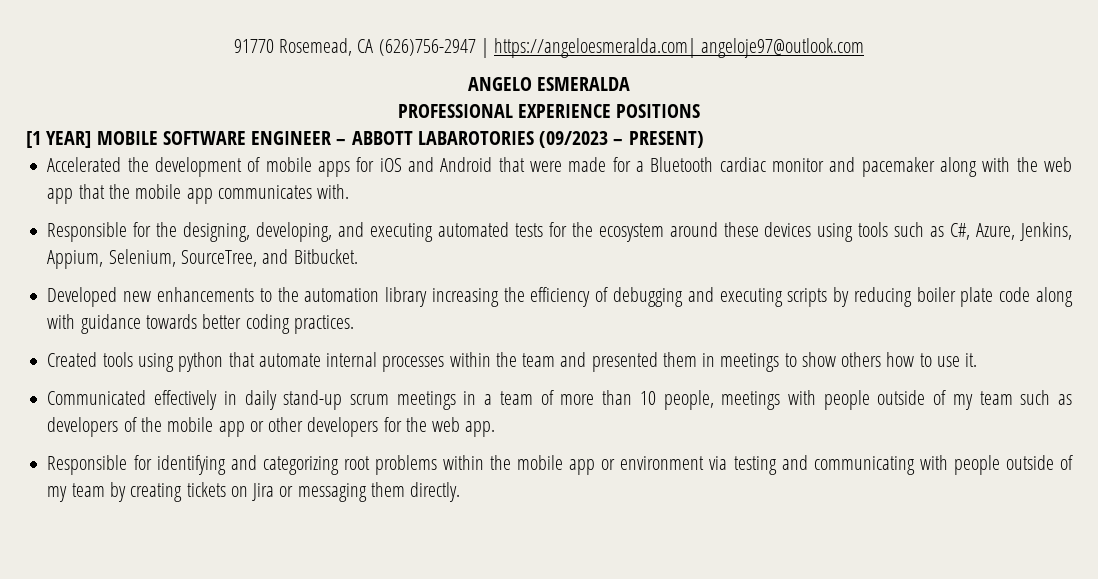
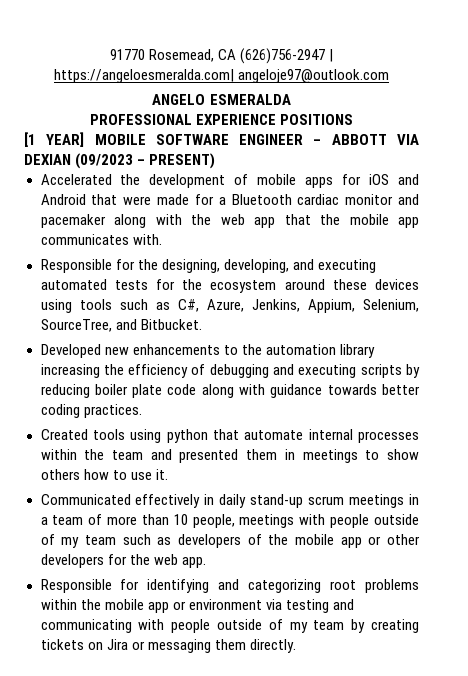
- [1 YEAR] MOBILE SOFTWARE ENGINEER – ABBOTT LABAROTORIES (09/2023 – PRESENT)
+ [1 YEAR] MOBILE SOFTWARE ENGINEER – ABBOTT VIA DEXIAN (09/2023 – PRESENT)

